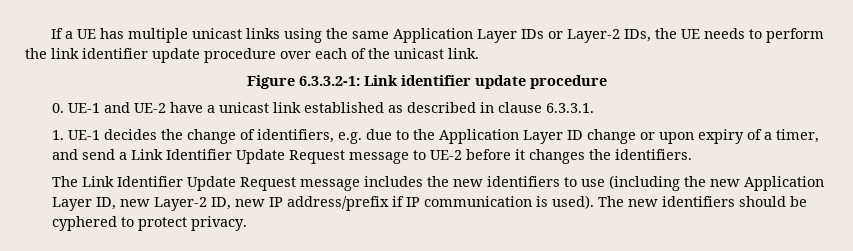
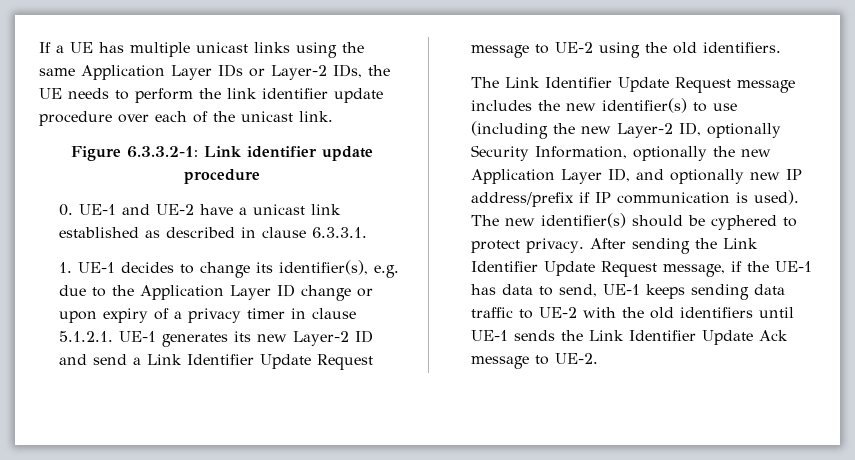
- 1. UE-1 decides the change of identifiers, e.g. due to the Application Layer ID change or upon expiry of a timer, and send a Link Identifier Update Request message to UE-2 before it changes the identifiers.
+ 1. UE-1 decides to change its identifier(s), e.g. due to the Application Layer ID change or upon expiry of a privacy timer in clause 5.1.2.1. UE-1 generates its new Layer-2 ID and send a Link Identifier Update Request message to UE-2 using the old identifiers.
- The Link Identifier Update Request message includes the new identifiers to use (including the new Application Layer ID, new Layer-2 ID, new IP address/prefix if IP communication is used).
+ The Link Identifier Update Request message includes the new identifier(s) to use (including the new Layer-2 ID, optionally Security Information, optionally the new Application Layer ID, and optionally new IP address/prefix if IP communication is used).
- The new identifiers should be cyphered to protect privacy.
+ The new identifier(s) should be cyphered to protect privacy.
+ After sending the Link Identifier Update Request message, if the UE-1 has data to send, UE-1 keeps sending data traffic to UE-2 with the old identifiers until UE-1 sends the Link Identifier Update Ack message to UE-2.

